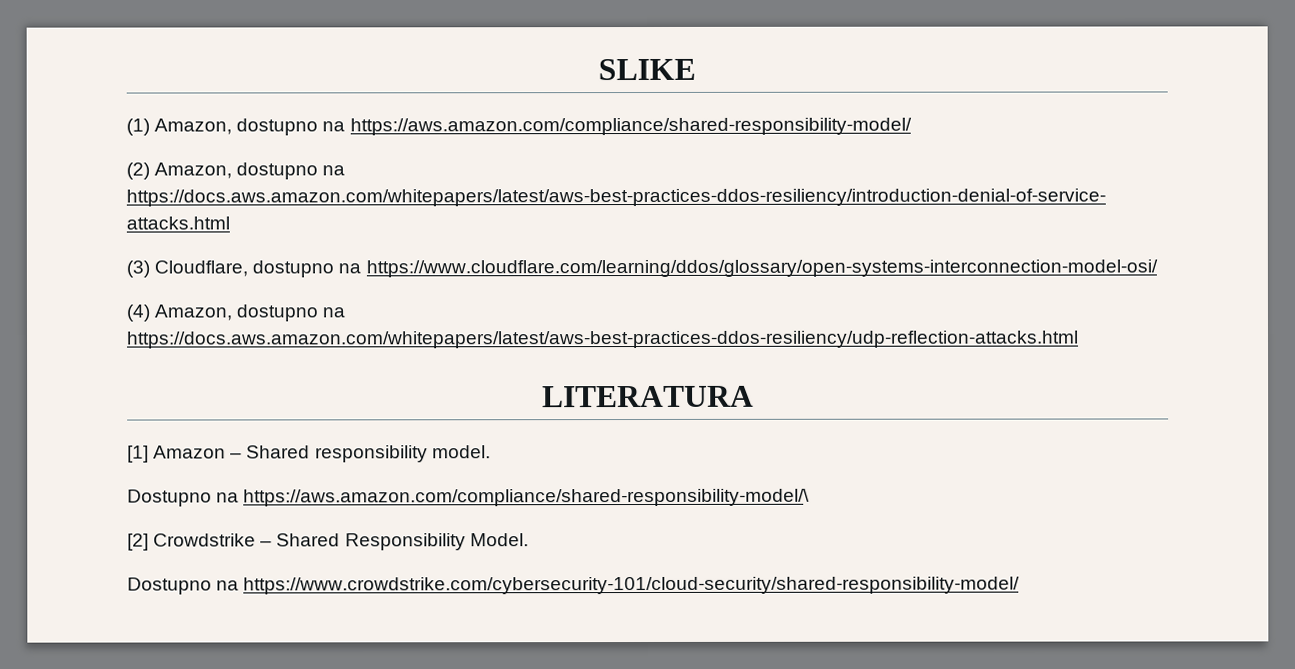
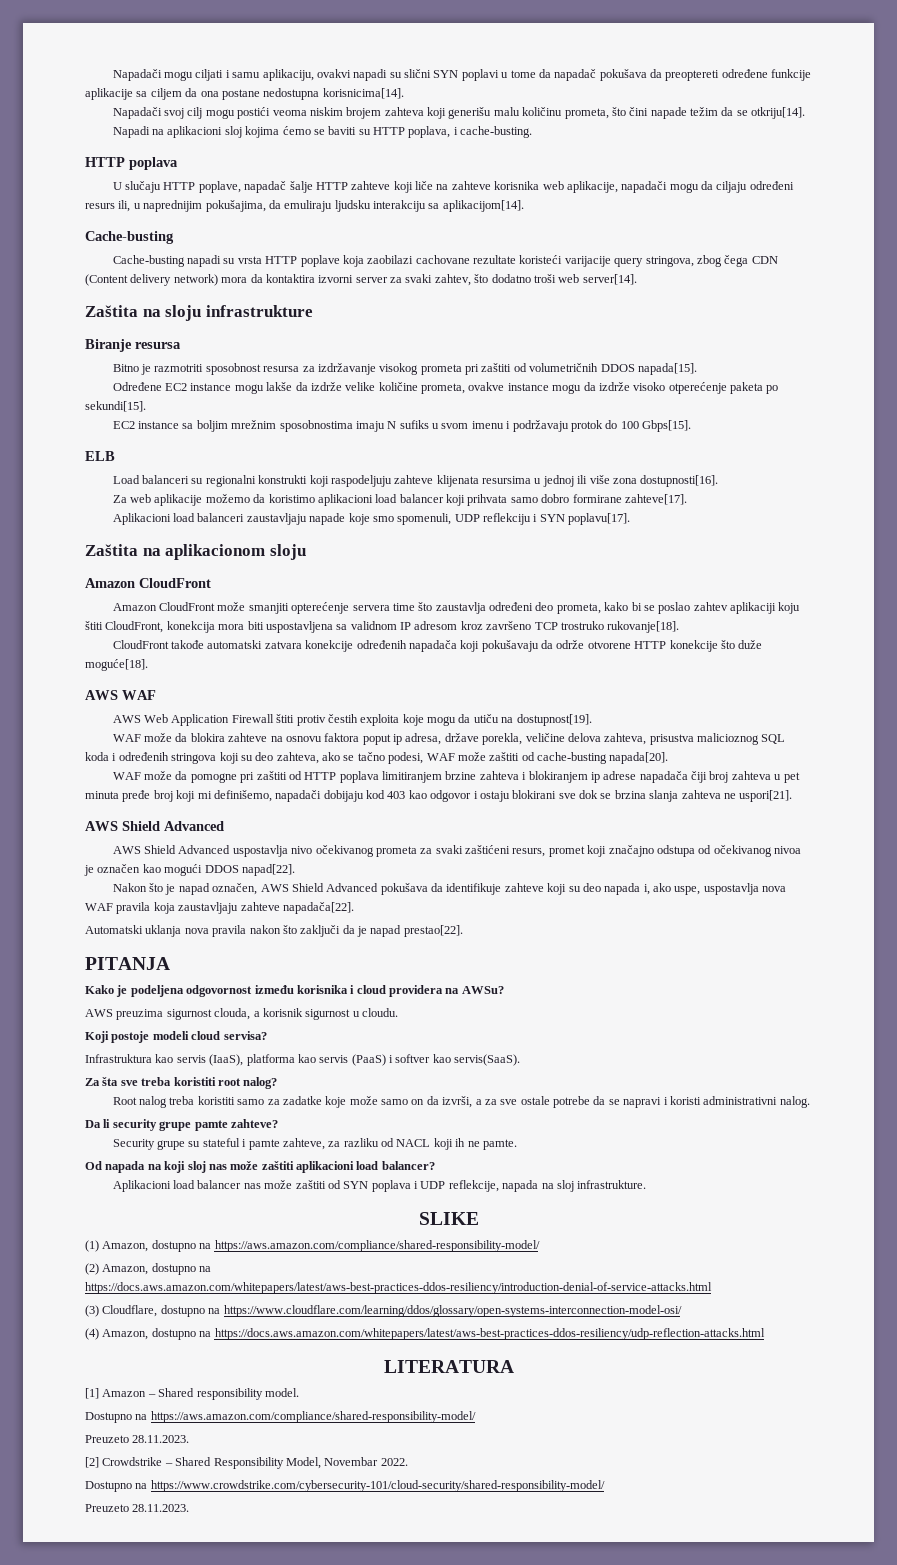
+ Napadači mogu ciljati i samu aplikaciju, ovakvi napadi su slični SYN poplavi u tome da napadač pokušava da preoptereti određene funkcije aplikacije sa ciljem da ona postane nedostupna korisnicima[14].
+ Napadači svoj cilj mogu postići veoma niskim brojem zahteva koji generišu malu količinu prometa, što čini napade težim da se otkriju[14].
+ Napadi na aplikacioni sloj kojima ćemo se baviti su HTTP poplava, i cache-busting.
+ HTTP poplava
+ U slučaju HTTP poplave, napadač šalje HTTP zahteve koji liče na zahteve korisnika web aplikacije, napadači mogu da ciljaju određeni resurs ili, u naprednijim pokušajima, da emuliraju ljudsku interakciju sa aplikacijom[14].
+ Cache-busting
+ Cache-busting napadi su vrsta HTTP poplave koja zaobilazi cachovane rezultate koristeći varijacije query stringova, zbog čega CDN (Content delivery network) mora da kontaktira izvorni server za svaki zahtev, što dodatno troši web server[14].
+ Zaštita na sloju infrastrukture
+ Biranje resursa
+ Bitno je razmotriti sposobnost resursa za izdržavanje visokog prometa pri zaštiti od volumetričnih DDOS napada[15].
+ Određene EC2 instance mogu lakše da izdrže velike količine prometa, ovakve instance mogu da izdrže visoko otperećenje paketa po sekundi[15].
+ EC2 instance sa boljim mrežnim sposobnostima imaju N sufiks u svom imenu i podržavaju protok do 100 Gbps[15].
+ ELB
+ Load balanceri su regionalni konstrukti koji raspodeljuju zahteve klijenata resursima u jednoj ili više zona dostupnosti[16].
+ Za web aplikacije možemo da koristimo aplikacioni load balancer koji prihvata samo dobro formirane zahteve[17].
+ Aplikacioni load balanceri zaustavljaju napade koje smo spomenuli, UDP reflekciju i SYN poplavu[17].
+ Zaštita na aplikacionom sloju
+ Amazon CloudFront
+ Amazon CloudFront može smanjiti opterećenje servera time što zaustavlja određeni deo prometa, kako bi se poslao zahtev aplikaciji koju štiti CloudFront, konekcija mora biti uspostavljena sa validnom IP adresom kroz završeno TCP trostruko rukovanje[18].
+ CloudFront takođe automatski zatvara konekcije određenih napadača koji pokušavaju da održe otvorene HTTP konekcije što duže moguće[18].
+ AWS WAF
+ AWS Web Application Firewall štiti protiv čestih exploita koje mogu da utiču na dostupnost[19].
+ WAF može da blokira zahteve na osnovu faktora poput ip adresa, države porekla, veličine delova zahteva, prisustva malicioznog SQL koda i određenih stringova koji su deo zahteva, ako se tačno podesi, WAF može zaštiti od cache-busting napada[20].
+ WAF može da pomogne pri zaštiti od HTTP poplava limitiranjem brzine zahteva i blokiranjem ip adrese napadača čiji broj zahteva u pet minuta pređe broj koji mi definišemo, napadači dobijaju kod 403 kao odgovor i ostaju blokirani sve dok se brzina slanja zahteva ne uspori[21].
+ AWS Shield Advanced
+ AWS Shield Advanced uspostavlja nivo očekivanog prometa za svaki zaštićeni resurs, promet koji značajno odstupa od očekivanog nivoa je označen kao mogući DDOS napad[22].
+ Nakon što je napad označen, AWS Shield Advanced pokušava da identifikuje zahteve koji su deo napada i, ako uspe, uspostavlja nova WAF pravila koja zaustavljaju zahteve napadača[22].
+ Automatski uklanja nova pravila nakon što zaključi da je napad prestao[22].
+ PITANJA
+ Kako je podeljena odgovornost između korisnika i cloud providera na AWSu?
+ AWS preuzima sigurnost clouda, a korisnik sigurnost u cloudu.
+ Koji postoje modeli cloud servisa?
+ Infrastruktura kao servis (IaaS), platforma kao servis (PaaS) i softver kao servis(SaaS).
+ Za šta sve treba koristiti root nalog?
+ Root nalog treba koristiti samo za zadatke koje može samo on da izvrši, a za sve ostale potrebe da se napravi i koristi administrativni nalog.
+ Da li security grupe pamte zahteve?
+ Security grupe su stateful i pamte zahteve, za razliku od NACL koji ih ne pamte.
+ Od napada na koji sloj nas može zaštiti aplikacioni load balancer?
+ Aplikacioni load balancer nas može zaštiti od SYN poplava i UDP reflekcije, napada na sloj infrastrukture.
- Dostupno na https://aws.amazon.com/compliance/shared-responsibility-model/\
+ Dostupno na https://aws.amazon.com/compliance/shared-responsibility-model/
+ Preuzeto 28.11.2023.
- [2] Crowdstrike – Shared Responsibility Model.
+ [2] Crowdstrike – Shared Responsibility Model, Novembar 2022.
  Dostupno na https://www.crowdstrike.com/cybersecurity-101/cloud-security/shared-responsibility-model/
+ Preuzeto 28.11.2023.

